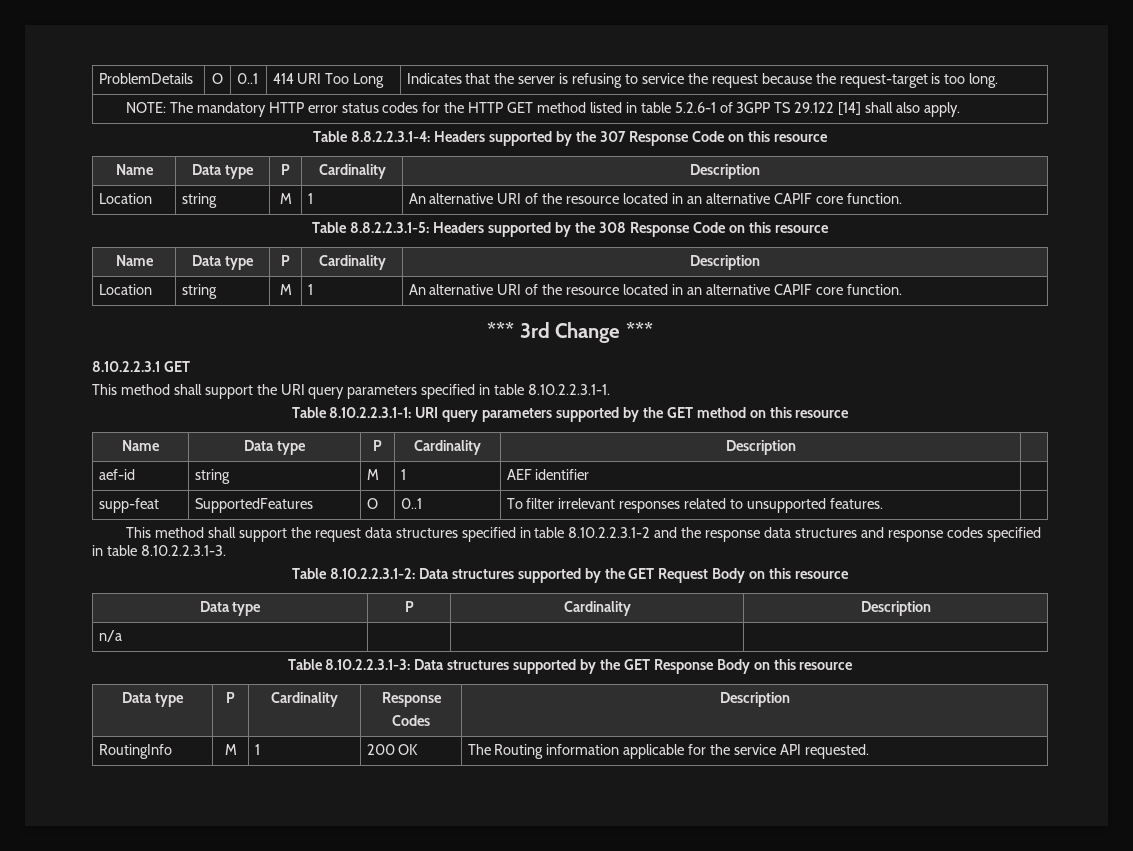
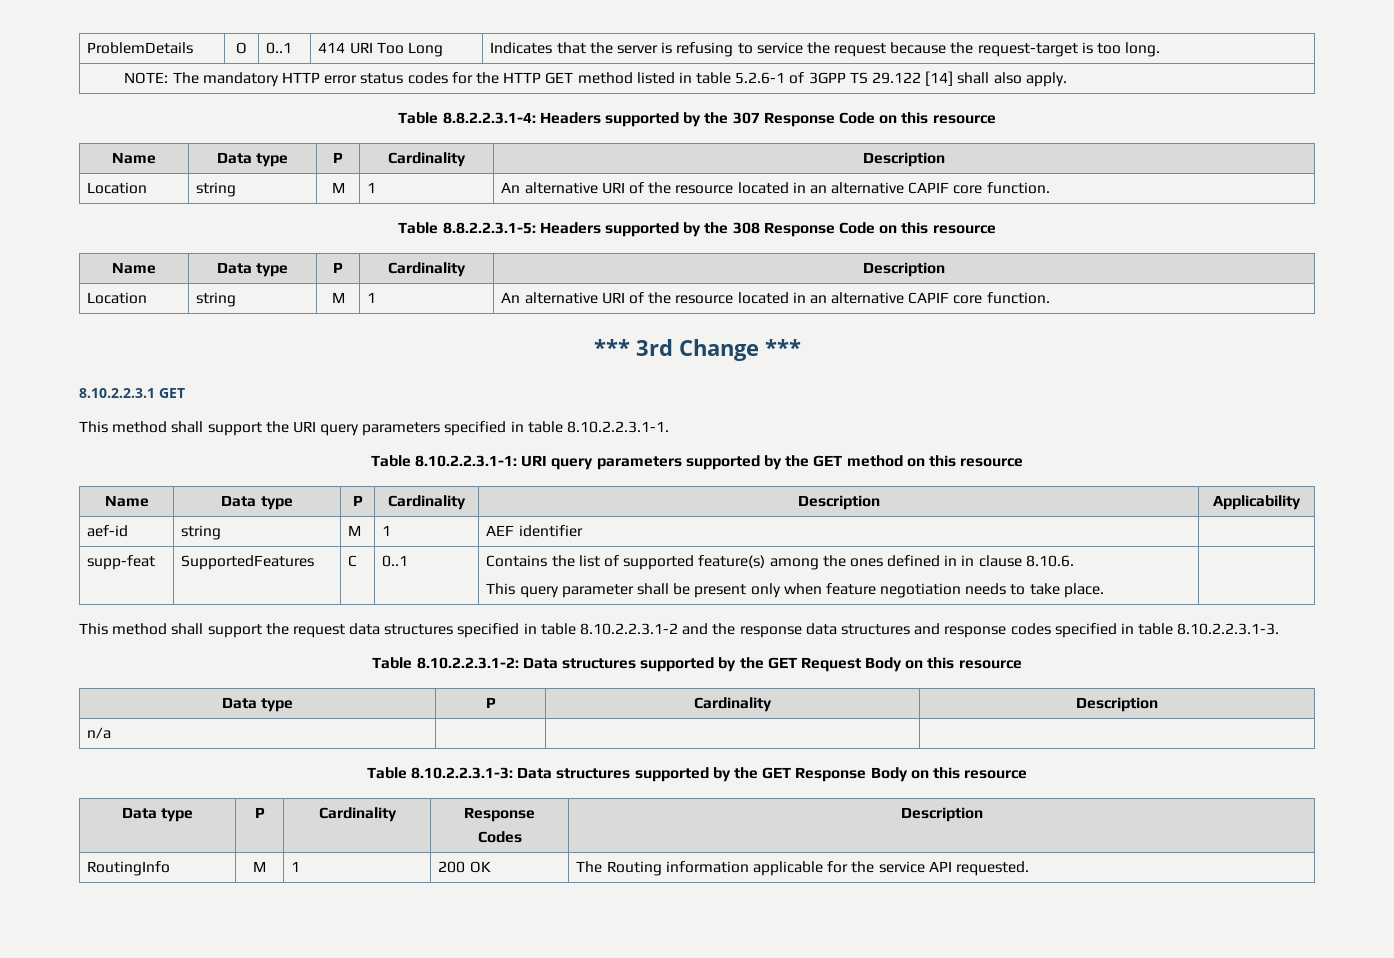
- Name | Data type | P | Cardinality | Description |
+ Name | Data type | P | Cardinality | Description | Applicability
- supp-feat | SupportedFeatures | O | 0..1 | To filter irrelevant responses related to unsupported features. |
+ supp-feat | SupportedFeatures | C | 0..1 | Contains the list of supported feature(s) among the ones defined in in clause 8.10.6.
+ This query parameter shall be present only when feature negotiation needs to take place. |

